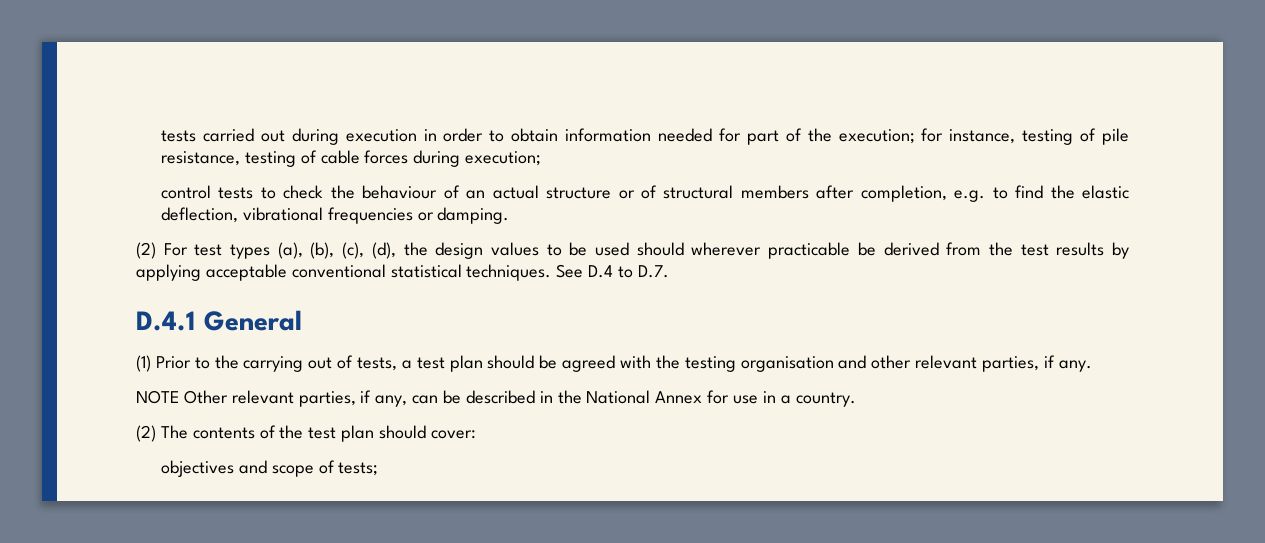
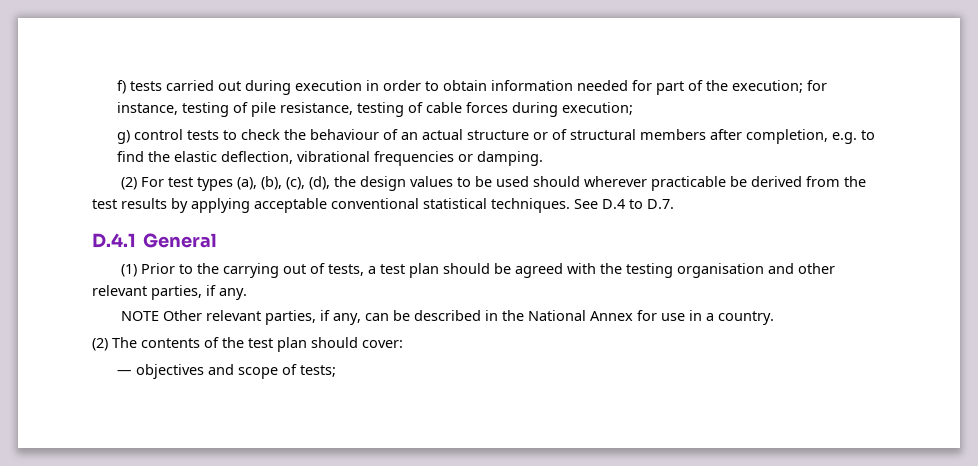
- tests carried out during execution in order to obtain information needed for part of the execution; for instance, testing of pile resistance, testing of cable forces during execution;
+ f) tests carried out during execution in order to obtain information needed for part of the execution; for instance, testing of pile resistance, testing of cable forces during execution;
- control tests to check the behaviour of an actual structure or of structural members after completion, e.g. to find the elastic deflection, vibrational frequencies or damping.
+ g) control tests to check the behaviour of an actual structure or of structural members after completion, e.g. to find the elastic deflection, vibrational frequencies or damping.
- objectives and scope of tests;
+ — objectives and scope of tests;

